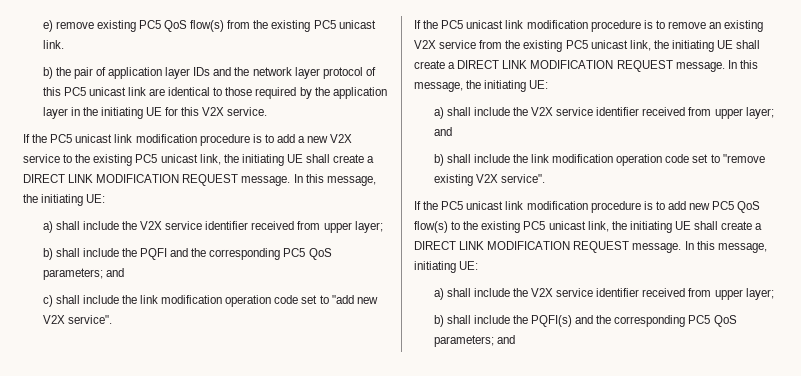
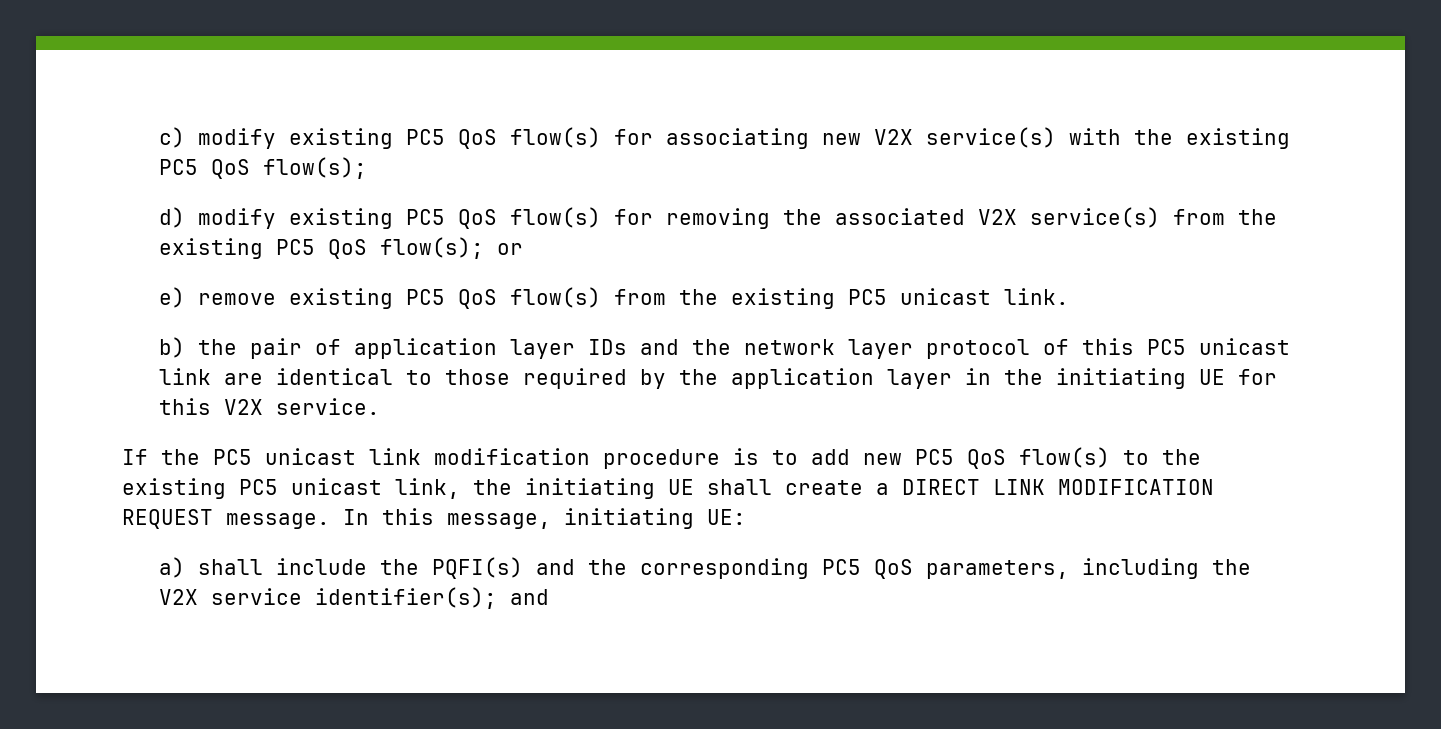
+ c) modify existing PC5 QoS flow(s) for associating new V2X service(s) with the existing PC5 QoS flow(s);
+ d) modify existing PC5 QoS flow(s) for removing the associated V2X service(s) from the existing PC5 QoS flow(s); or
- If the PC5 unicast link modification procedure is to add a new V2X service to the existing PC5 unicast link, the initiating UE shall create a DIRECT LINK MODIFICATION REQUEST message. In this message, the initiating UE:
- a) shall include the V2X service identifier received from upper layer;
- b) shall include the PQFI and the corresponding PC5 QoS parameters; and
- c) shall include the link modification operation code set to "add new V2X service".
- If the PC5 unicast link modification procedure is to remove an existing V2X service from the existing PC5 unicast link, the initiating UE shall create a DIRECT LINK MODIFICATION REQUEST message. In this message, the initiating UE:
- a) shall include the V2X service identifier received from upper layer; and
- b) shall include the link modification operation code set to "remove existing V2X service".
  In this message, initiating UE:
- a) shall include the V2X service identifier received from upper layer;
- b) shall include the PQFI(s) and the corresponding PC5 QoS parameters; and
+ a) shall include the PQFI(s) and the corresponding PC5 QoS parameters, including the V2X service identifier(s); and

